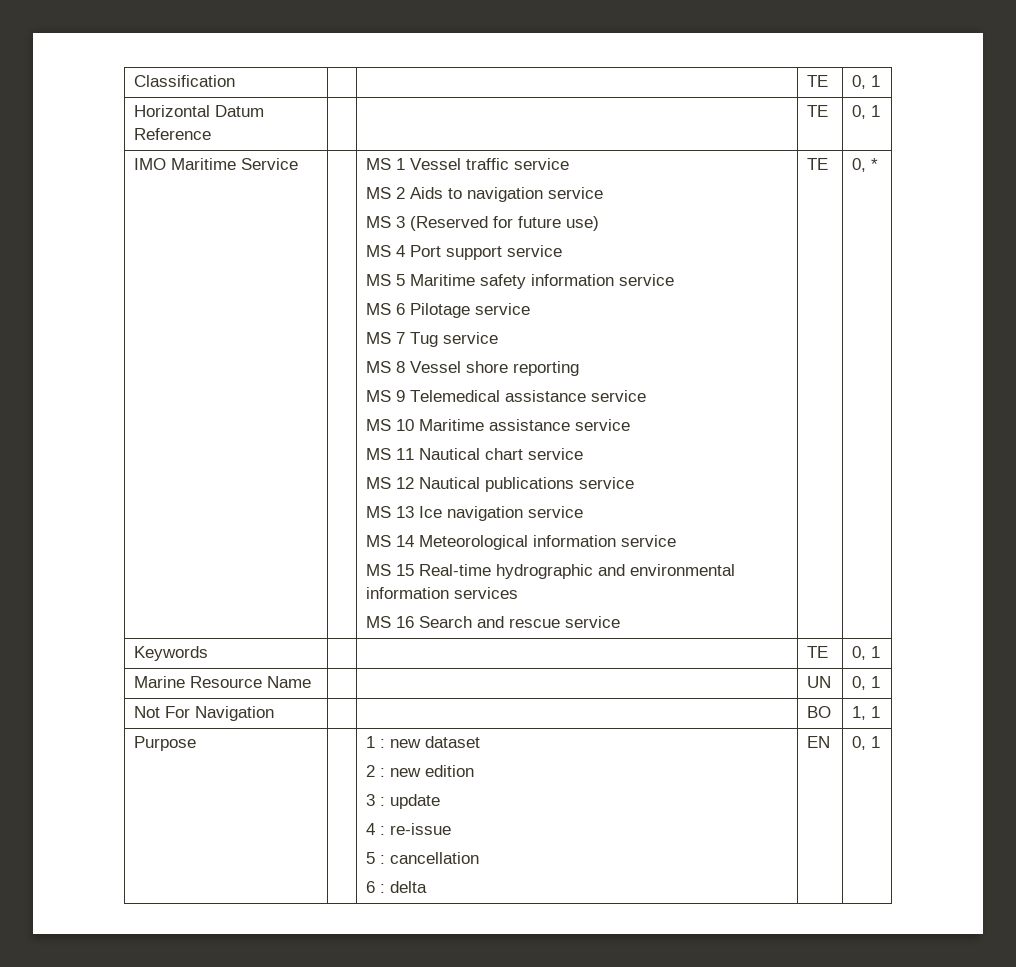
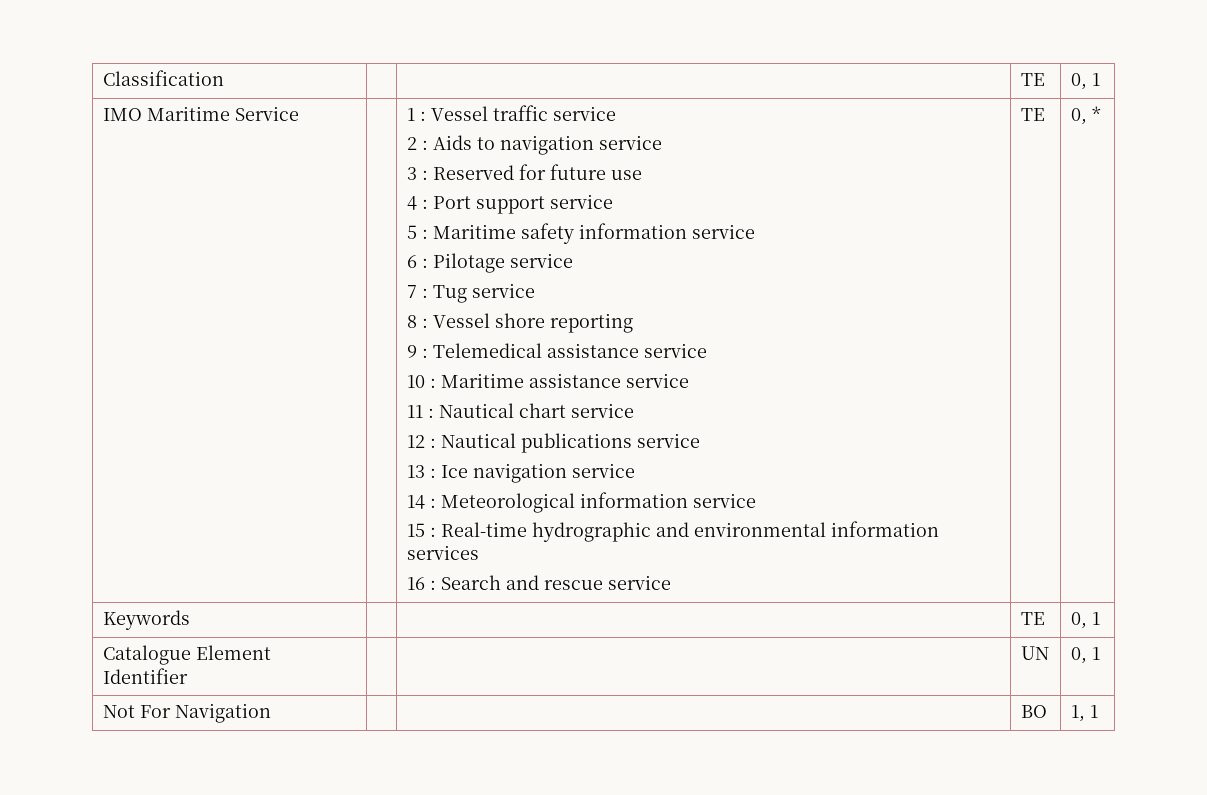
- Horizontal Datum Reference | | | TE | 0, 1
- MS 1 Vessel traffic service
+ 1 : Vessel traffic service
- MS 2 Aids to navigation service
+ 2 : Aids to navigation service
- MS 3 (Reserved for future use)
- MS 4 Port support service
+ 3 : Reserved for future use
+ 4 : Port support service
- MS 5 Maritime safety information service
+ 5 : Maritime safety information service
- MS 6 Pilotage service
+ 6 : Pilotage service
- MS 7 Tug service
+ 7 : Tug service
- MS 8 Vessel shore reporting
+ 8 : Vessel shore reporting
- MS 9 Telemedical assistance service
+ 9 : Telemedical assistance service
- MS 10 Maritime assistance service
+ 10 : Maritime assistance service
- MS 11 Nautical chart service
+ 11 : Nautical chart service
- MS 12 Nautical publications service
+ 12 : Nautical publications service
- MS 13 Ice navigation service
+ 13 : Ice navigation service
- MS 14 Meteorological information service
+ 14 : Meteorological information service
- MS 15 Real-time hydrographic and environmental information services
+ 15 : Real-time hydrographic and environmental information services
- MS 16 Search and rescue service
+ 16 : Search and rescue service
- Marine Resource Name | | | UN | 0, 1
+ Catalogue Element Identifier | | | UN | 0, 1
- Purpose | | 1 : new dataset
- 2 : new edition
- 3 : update
- 4 : re-issue
- 5 : cancellation
- 6 : delta | EN | 0, 1

